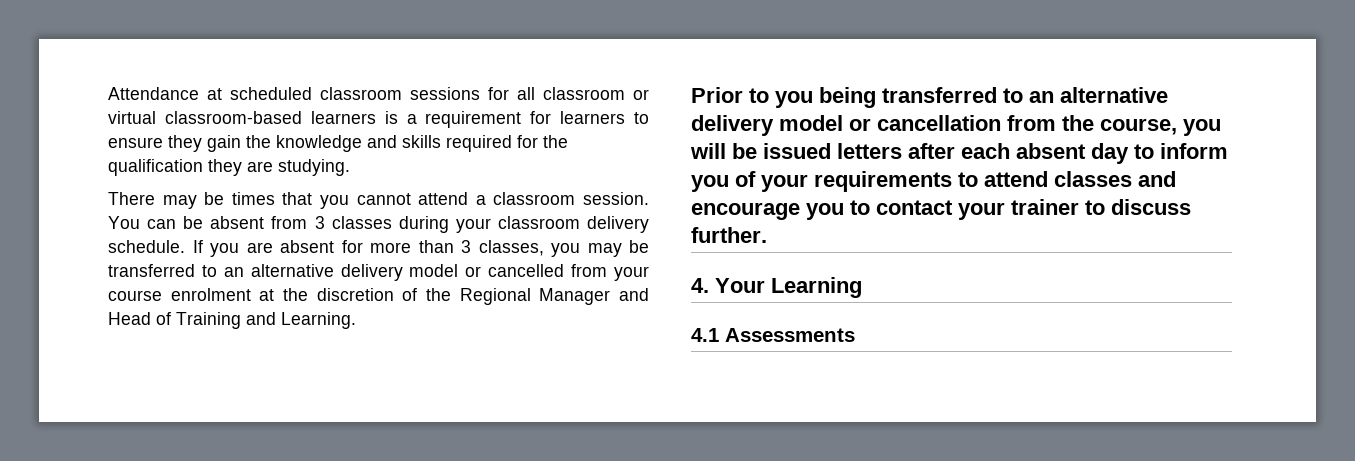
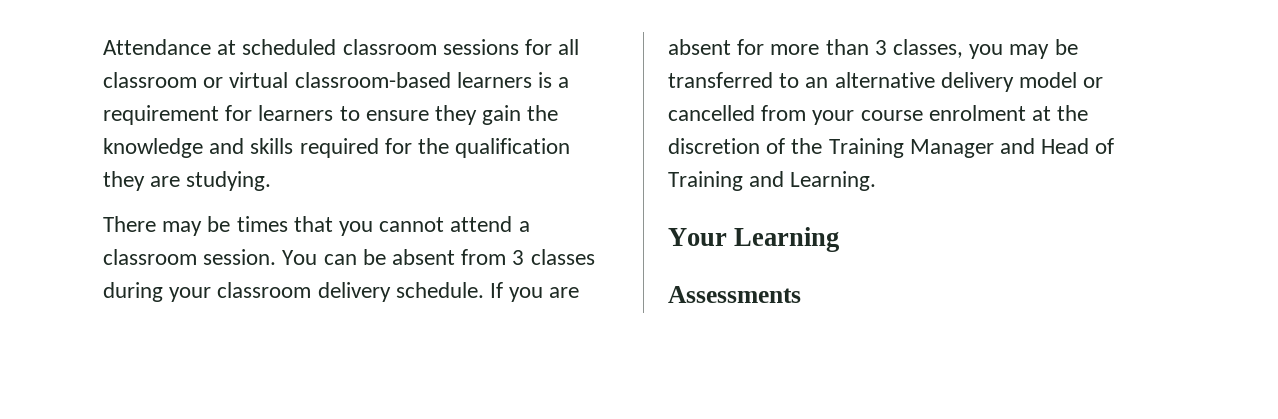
- If you are absent for more than 3 classes, you may be transferred to an alternative delivery model or cancelled from your course enrolment at the discretion of the Regional Manager and Head of Training and Learning.
+ If you are absent for more than 3 classes, you may be transferred to an alternative delivery model or cancelled from your course enrolment at the discretion of the Training Manager and Head of Training and Learning.
- Prior to you being transferred to an alternative delivery model or cancellation from the course, you will be issued letters after each absent day to inform you of your requirements to attend classes and encourage you to contact your trainer to discuss further.
- 4. Your Learning
+ Your Learning
- 4.1 Assessments
+ Assessments

